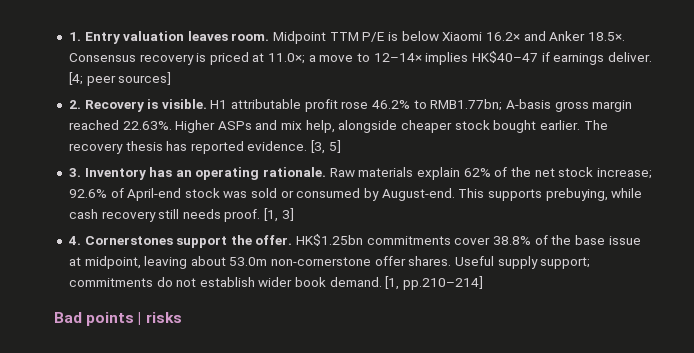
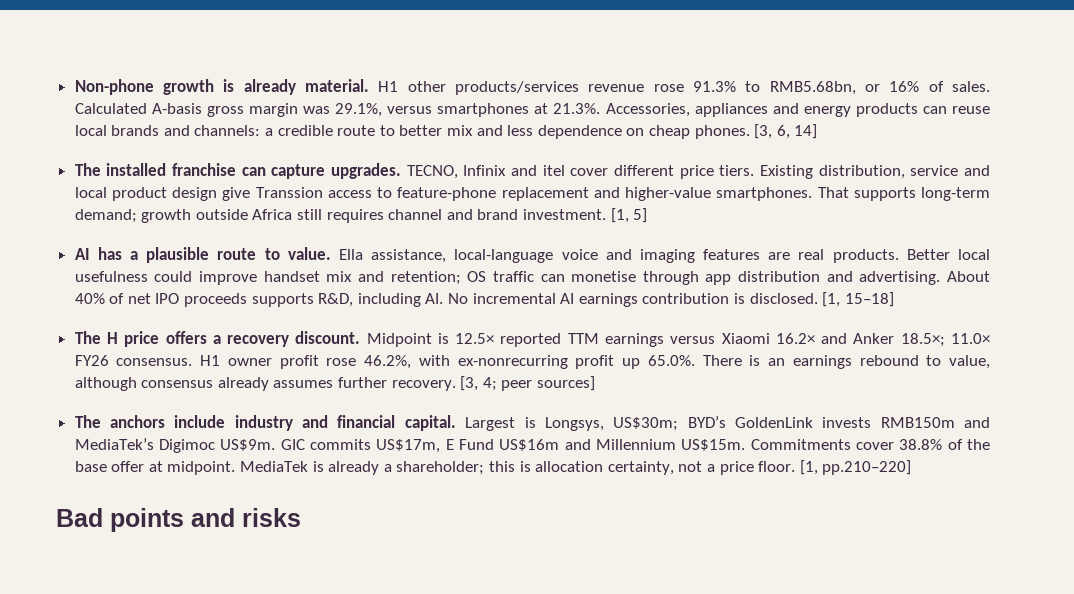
- 1. Entry valuation leaves room. Midpoint TTM P/E is below Xiaomi 16.2× and Anker 18.5×. Consensus recovery is priced at 11.0×; a move to 12–14× implies HK$40–47 if earnings deliver. [4; peer sources]
- 2. Recovery is visible. H1 attributable profit rose 46.2% to RMB1.77bn; A-basis gross margin reached 22.63%. Higher ASPs and mix help, alongside cheaper stock bought earlier. The recovery thesis has reported evidence. [3, 5]
- 3. Inventory has an operating rationale. Raw materials explain 62% of the net stock increase; 92.6% of April-end stock was sold or consumed by August-end. This supports prebuying, while cash recovery still needs proof. [1, 3]
- 4. Cornerstones support the offer. HK$1.25bn commitments cover 38.8% of the base issue at midpoint, leaving about 53.0m non-cornerstone offer shares. Useful supply support; commitments do not establish wider book demand. [1, pp.210–214]
+ Non-phone growth is already material. H1 other products/services revenue rose 91.3% to RMB5.68bn, or 16% of sales. Calculated A-basis gross margin was 29.1%, versus smartphones at 21.3%. Accessories, appliances and energy products can reuse local brands and channels: a credible route to better mix and less dependence on cheap phones. [3, 6, 14]
+ The installed franchise can capture upgrades. TECNO, Infinix and itel cover different price tiers. Existing distribution, service and local product design give Transsion access to feature-phone replacement and higher-value smartphones. That supports long-term demand; growth outside Africa still requires channel and brand investment. [1, 5]
+ AI has a plausible route to value. Ella assistance, local-language voice and imaging features are real products. Better local usefulness could improve handset mix and retention; OS traffic can monetise through app distribution and advertising. About 40% of net IPO proceeds supports R&D, including AI. No incremental AI earnings contribution is disclosed. [1, 15–18]
+ The H price offers a recovery discount. Midpoint is 12.5× reported TTM earnings versus Xiaomi 16.2× and Anker 18.5×; 11.0× FY26 consensus. H1 owner profit rose 46.2%, with ex-nonrecurring profit up 65.0%. There is an earnings rebound to value, although consensus already assumes further recovery. [3, 4; peer sources]
+ The anchors include industry and financial capital. Largest is Longsys, US$30m; BYD’s GoldenLink invests RMB150m and MediaTek’s Digimoc US$9m. GIC commits US$17m, E Fund US$16m and Millennium US$15m. Commitments cover 38.8% of the base offer at midpoint. MediaTek is already a shareholder; this is allocation certainty, not a price floor. [1, pp.210–220]
- Bad points | risks
+ Bad points and risks

